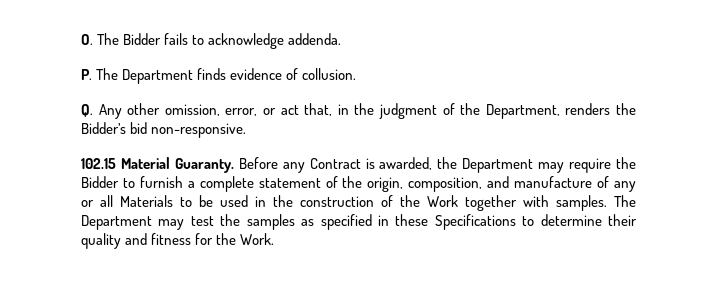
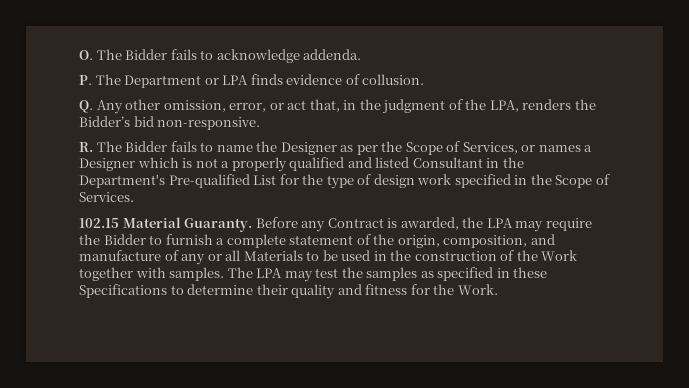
- P. The Department finds evidence of collusion.
+ P. The Department or LPA finds evidence of collusion.
- Q. Any other omission, error, or act that, in the judgment of the Department, renders the Bidder’s bid non-responsive.
+ Q. Any other omission, error, or act that, in the judgment of the LPA, renders the Bidder’s bid non-responsive.
+ R. The Bidder fails to name the Designer as per the Scope of Services, or names a Designer which is not a properly qualified and listed Consultant in the Department's Pre-qualified List for the type of design work specified in the Scope of Services.
- Before any Contract is awarded, the Department may require the Bidder to furnish a complete statement of the origin, composition, and manufacture of any or all Materials to be used in the construction of the Work together with samples.
+ Before any Contract is awarded, the LPA may require the Bidder to furnish a complete statement of the origin, composition, and manufacture of any or all Materials to be used in the construction of the Work together with samples.
- The Department may test the samples as specified in these Specifications to determine their quality and fitness for the Work.
+ The LPA may test the samples as specified in these Specifications to determine their quality and fitness for the Work.

